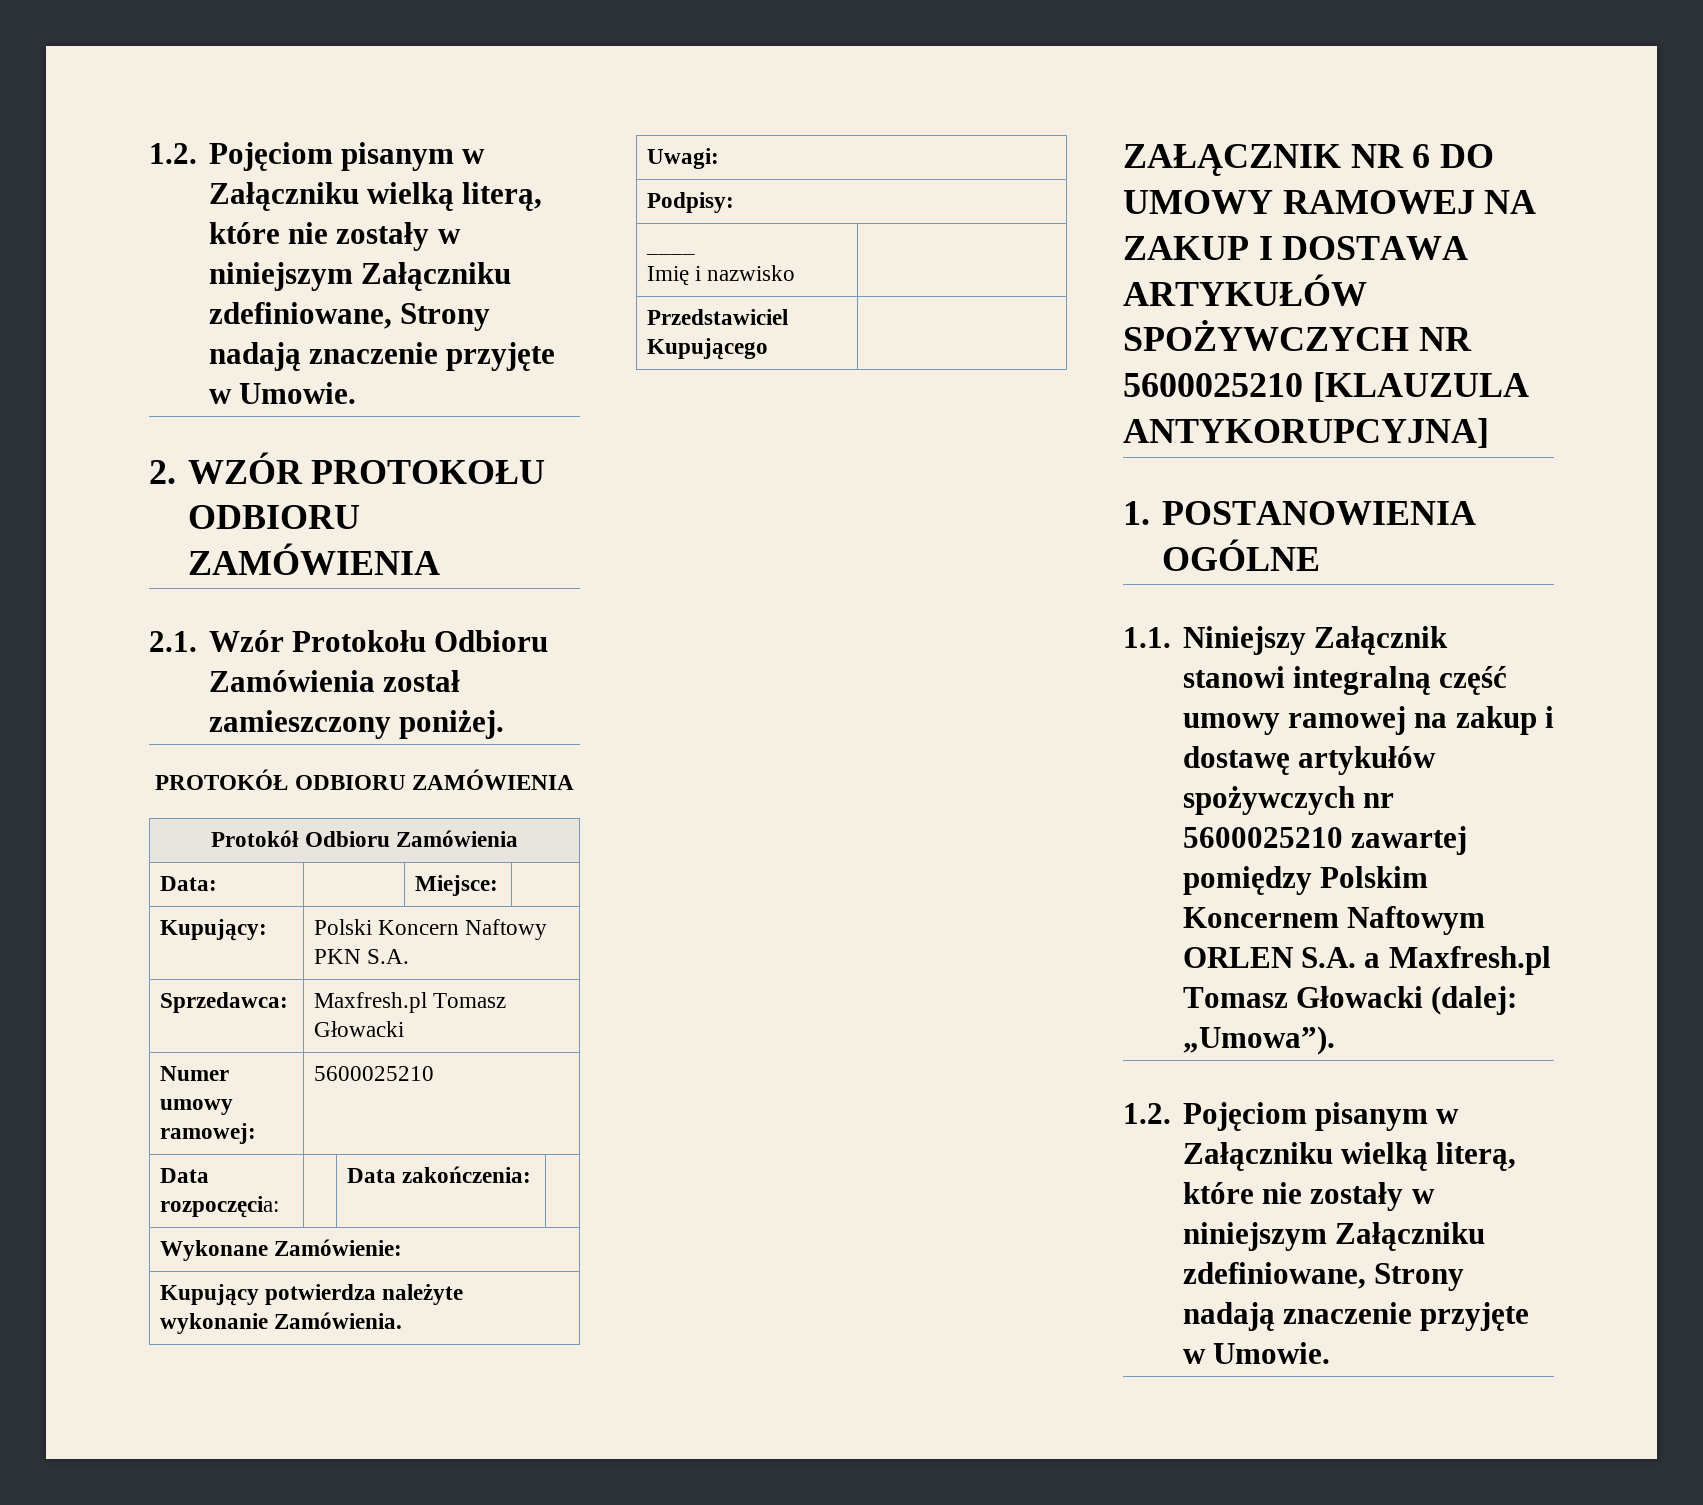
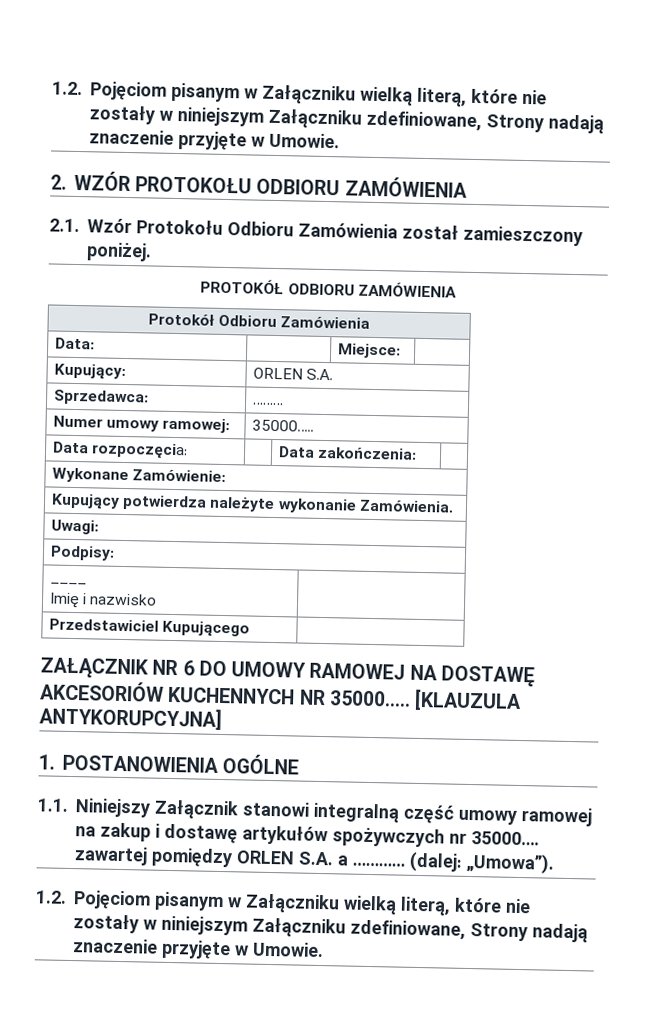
- Kupujący: | Polski Koncern Naftowy PKN S.A.
+ Kupujący: | ORLEN S.A.
- Sprzedawca: | Maxfresh.pl Tomasz Głowacki
+ Sprzedawca: | ………
- Numer umowy ramowej: | 5600025210
+ Numer umowy ramowej: | 35000…..
- ZAŁĄCZNIK NR 6 DO UMOWY RAMOWEJ NA ZAKUP I DOSTAWA ARTYKUŁÓW SPOŻYWCZYCH NR 5600025210 [KLAUZULA ANTYKORUPCYJNA]
+ ZAŁĄCZNIK NR 6 DO UMOWY RAMOWEJ NA DOSTAWĘ AKCESORIÓW KUCHENNYCH NR 35000….. [KLAUZULA ANTYKORUPCYJNA]
- 1.1. Niniejszy Załącznik stanowi integralną część umowy ramowej na zakup i dostawę artykułów spożywczych nr 5600025210 zawartej pomiędzy Polskim Koncernem Naftowym ORLEN S.A. a Maxfresh.pl Tomasz Głowacki (dalej: „Umowa”).
+ 1.1. Niniejszy Załącznik stanowi integralną część umowy ramowej na zakup i dostawę artykułów spożywczych nr 35000…. zawartej pomiędzy ORLEN S.A. a ………… (dalej: „Umowa”).

